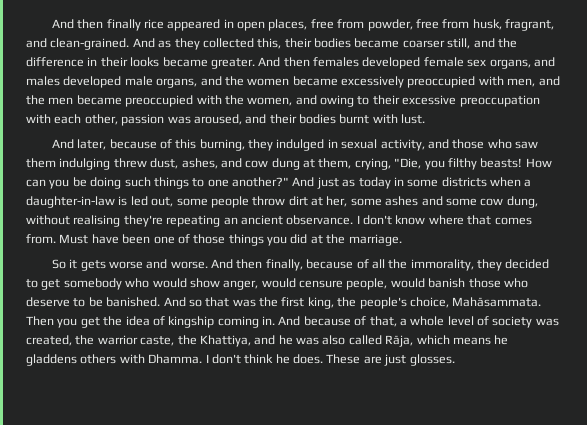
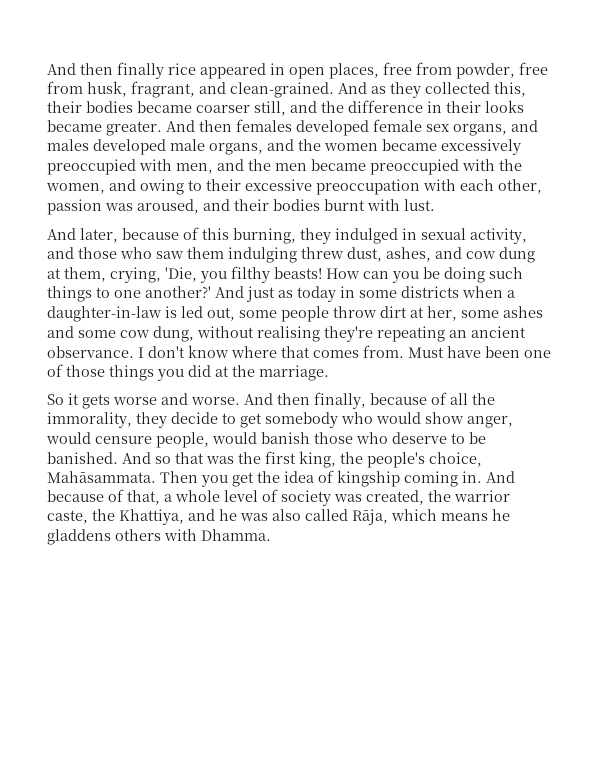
- And later, because of this burning, they indulged in sexual activity, and those who saw them indulging threw dust, ashes, and cow dung at them, crying, "Die, you filthy beasts!
+ And later, because of this burning, they indulged in sexual activity, and those who saw them indulging threw dust, ashes, and cow dung at them, crying, 'Die, you filthy beasts!
- How can you be doing such things to one another?"
+ How can you be doing such things to one another?'
- And then finally, because of all the immorality, they decided to get somebody who would show anger, would censure people, would banish those who deserve to be banished.
+ And then finally, because of all the immorality, they decide to get somebody who would show anger, would censure people, would banish those who deserve to be banished.
- I don't think he does. These are just glosses.

